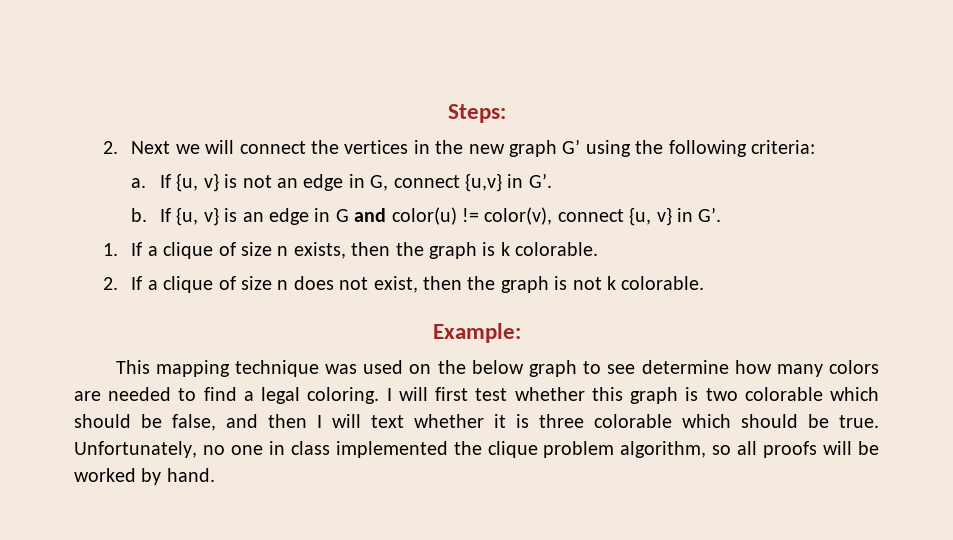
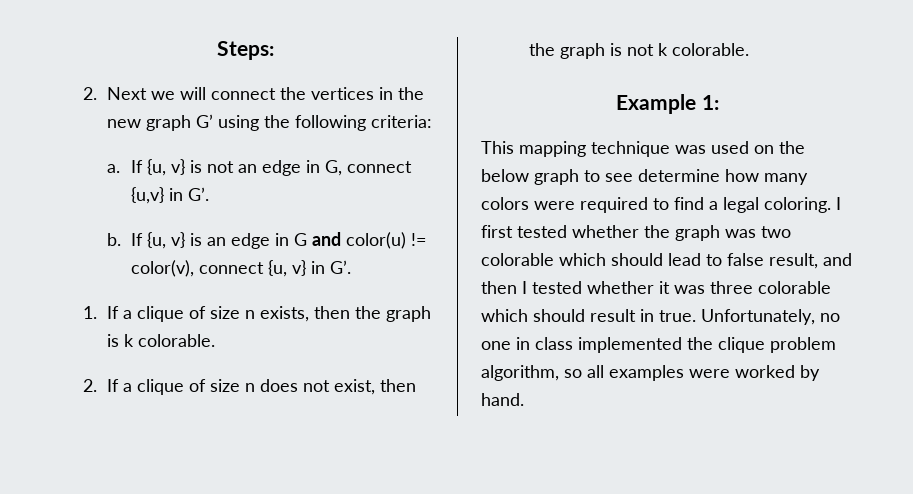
- Example:
+ Example 1:
- This mapping technique was used on the below graph to see determine how many colors are needed to find a legal coloring.
+ This mapping technique was used on the below graph to see determine how many colors were required to find a legal coloring.
- I will first test whether this graph is two colorable which should be false, and then I will text whether it is three colorable which should be true.
+ I first tested whether the graph was two colorable which should lead to false result, and then I tested whether it was three colorable which should result in true.
- Unfortunately, no one in class implemented the clique problem algorithm, so all proofs will be worked by hand.
+ Unfortunately, no one in class implemented the clique problem algorithm, so all examples were worked by hand.

